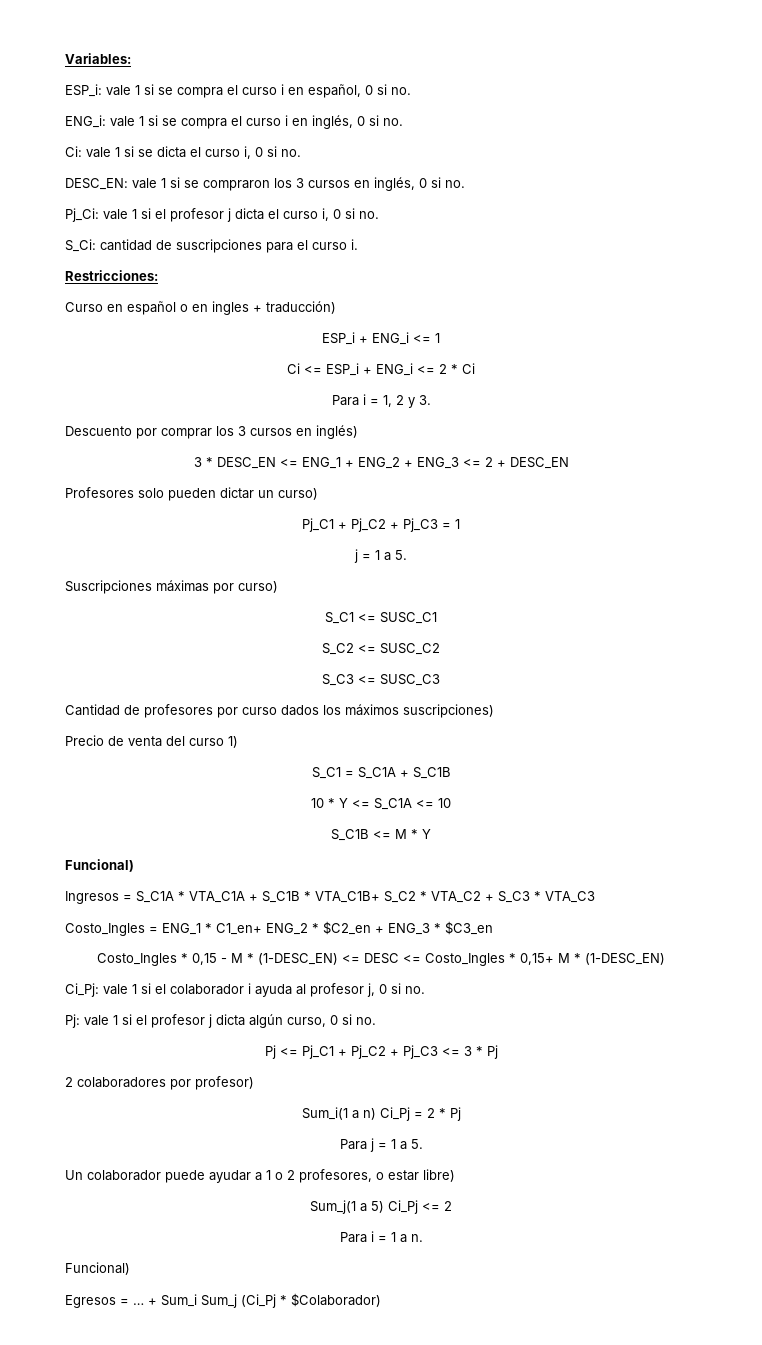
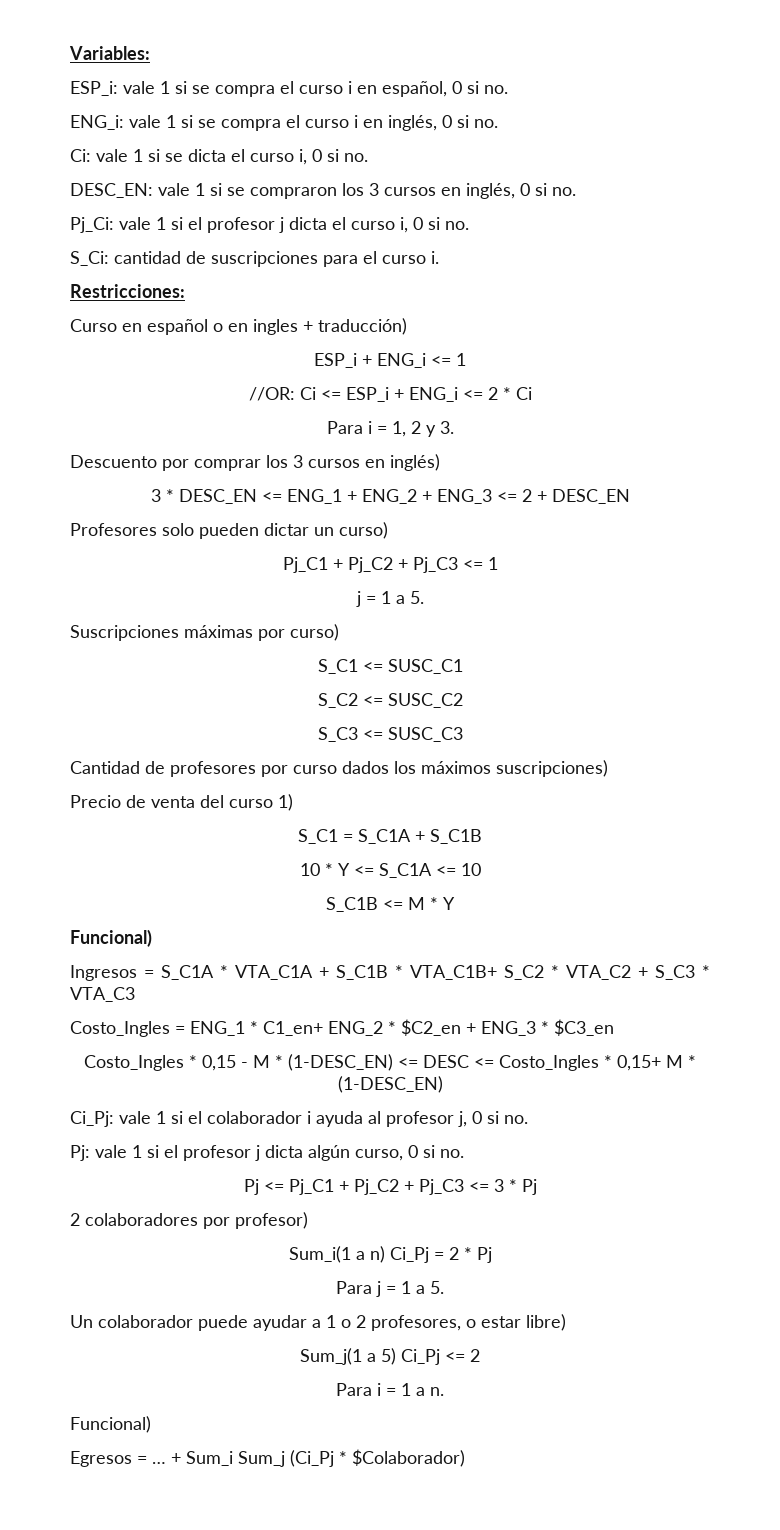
- Ci <= ESP_i + ENG_i <= 2 * Ci
+ //OR: Ci <= ESP_i + ENG_i <= 2 * Ci
- Pj_C1 + Pj_C2 + Pj_C3 = 1
+ Pj_C1 + Pj_C2 + Pj_C3 <= 1

